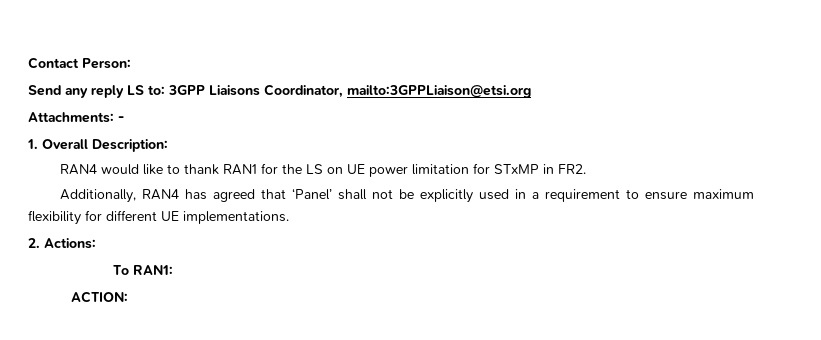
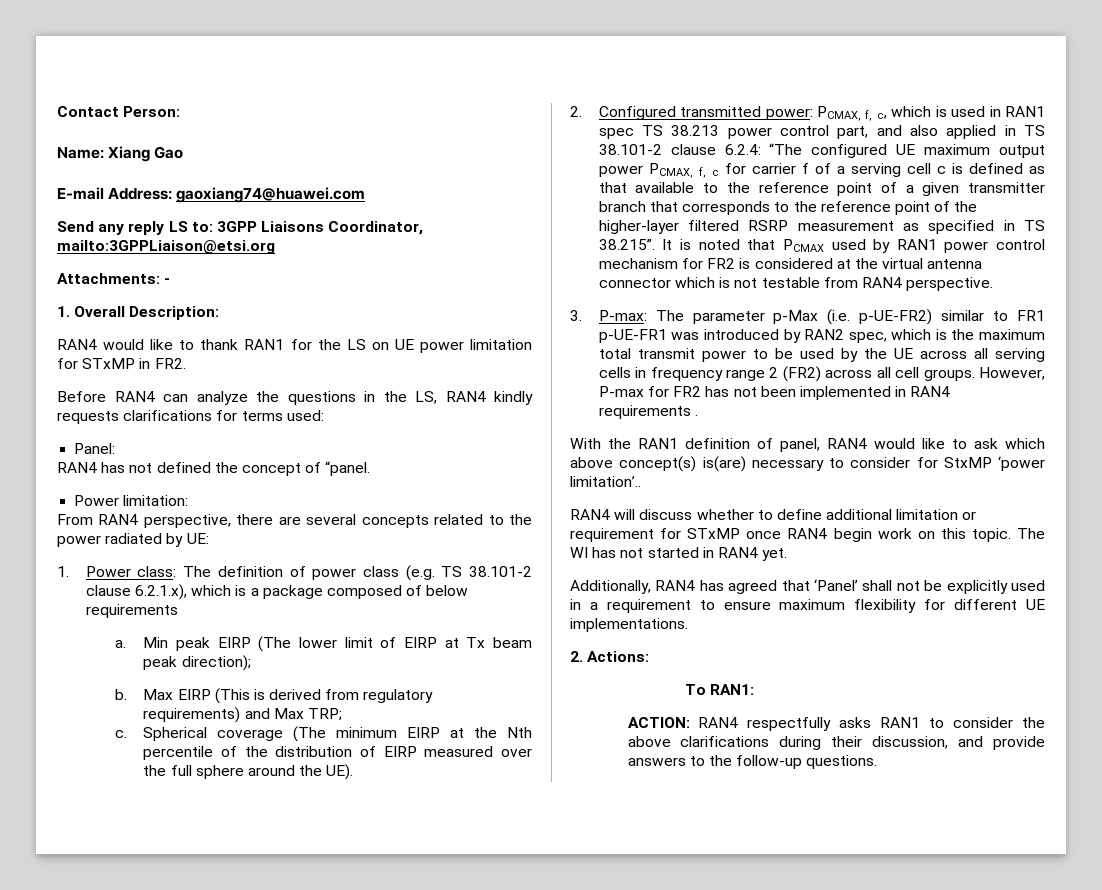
+ Name: Xiang Gao
+ E-mail Address: gaoxiang74@huawei.com
+ Before RAN4 can analyze the questions in the LS, RAN4 kindly requests clarifications for terms used:
+ Panel:
+ RAN4 has not defined the concept of “panel.
+ Power limitation:
+ From RAN4 perspective, there are several concepts related to the power radiated by UE:
+ 1. Power class: The definition of power class (e.g. TS 38.101-2 clause 6.2.1.x), which is a package composed of below requirements
+ a. Min peak EIRP (The lower limit of EIRP at Tx beam peak direction);
+ b. Max EIRP (This is derived from regulatory requirements) and Max TRP;
+ c. Spherical coverage (The minimum EIRP at the Nth percentile of the distribution of EIRP measured over the full sphere around the UE).
+ 2. Configured transmitted power: PCMAX, f, c, which is used in RAN1 spec TS 38.213 power control part, and also applied in TS 38.101-2 clause 6.2.4: “The configured UE maximum output power PCMAX, f, c for carrier f of a serving cell c is defined as that available to the reference point of a given transmitter branch that corresponds to the reference point of the higher-layer filtered RSRP measurement as specified in TS 38.215”. It is noted that PCMAX used by RAN1 power control mechanism for FR2 is considered at the virtual antenna connector which is not testable from RAN4 perspective.
+ 3. P-max: The parameter p-Max (i.e. p-UE-FR2) similar to FR1 p-UE-FR1 was introduced by RAN2 spec, which is the maximum total transmit power to be used by the UE across all serving cells in frequency range 2 (FR2) across all cell groups. However, P-max for FR2 has not been implemented in RAN4 requirements .
+ With the RAN1 definition of panel, RAN4 would like to ask which above concept(s) is(are) necessary to consider for StxMP ‘power limitation’..
+ RAN4 will discuss whether to define additional limitation or requirement for STxMP once RAN4 begin work on this topic. The WI has not started in RAN4 yet.
- ACTION:
+ ACTION: RAN4 respectfully asks RAN1 to consider the above clarifications during their discussion, and provide answers to the follow-up questions.

